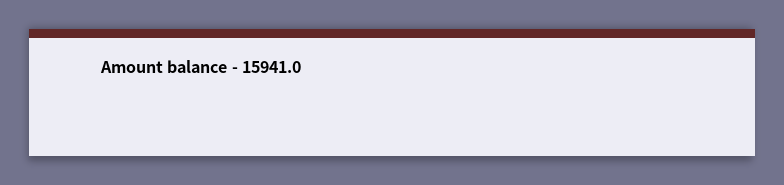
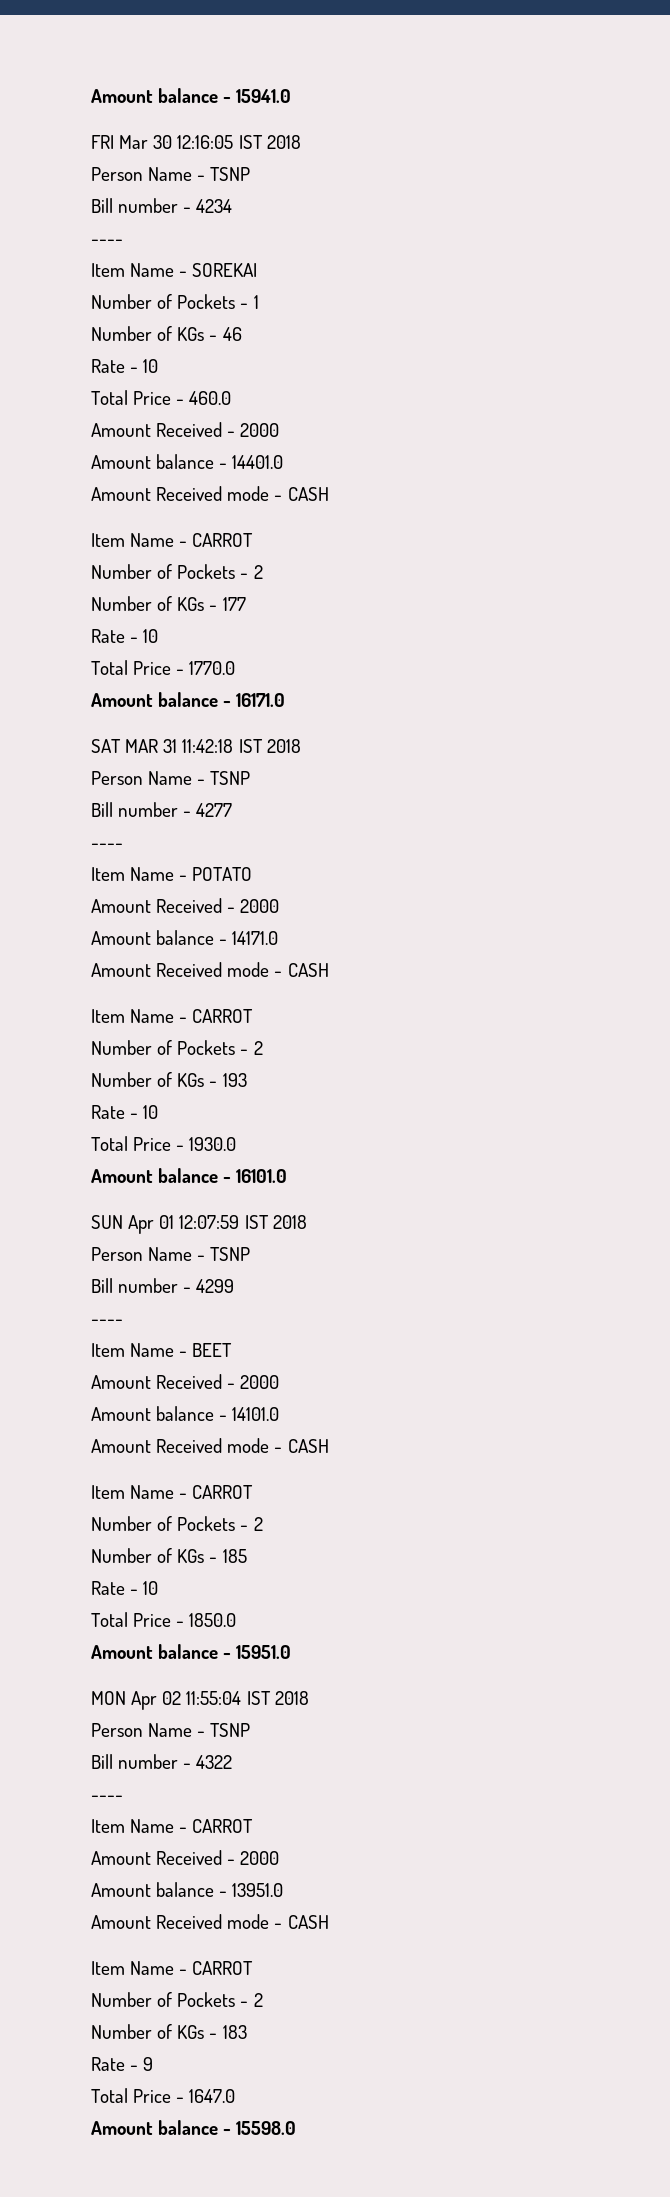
+ FRI Mar 30 12:16:05 IST 2018
+ Person Name - TSNP
+ Bill number - 4234
+ ----
+ Item Name - SOREKAI
+ Number of Pockets - 1
+ Number of KGs - 46
+ Rate - 10
+ Total Price - 460.0
+ Amount Received - 2000
+ Amount balance - 14401.0
+ Amount Received mode - CASH
+ Item Name - CARROT
+ Number of Pockets - 2
+ Number of KGs - 177
+ Rate - 10
+ Total Price - 1770.0
+ Amount balance - 16171.0
+ SAT MAR 31 11:42:18 IST 2018
+ Person Name - TSNP
+ Bill number - 4277
+ ----
+ Item Name - POTATO
+ Amount Received - 2000
+ Amount balance - 14171.0
+ Amount Received mode - CASH
+ Item Name - CARROT
+ Number of Pockets - 2
+ Number of KGs - 193
+ Rate - 10
+ Total Price - 1930.0
+ Amount balance - 16101.0
+ SUN Apr 01 12:07:59 IST 2018
+ Person Name - TSNP
+ Bill number - 4299
+ ----
+ Item Name - BEET
+ Amount Received - 2000
+ Amount balance - 14101.0
+ Amount Received mode - CASH
+ Item Name - CARROT
+ Number of Pockets - 2
+ Number of KGs - 185
+ Rate - 10
+ Total Price - 1850.0
+ Amount balance - 15951.0
+ MON Apr 02 11:55:04 IST 2018
+ Person Name - TSNP
+ Bill number - 4322
+ ----
+ Item Name - CARROT
+ Amount Received - 2000
+ Amount balance - 13951.0
+ Amount Received mode - CASH
+ Item Name - CARROT
+ Number of Pockets - 2
+ Number of KGs - 183
+ Rate - 9
+ Total Price - 1647.0
+ Amount balance - 15598.0

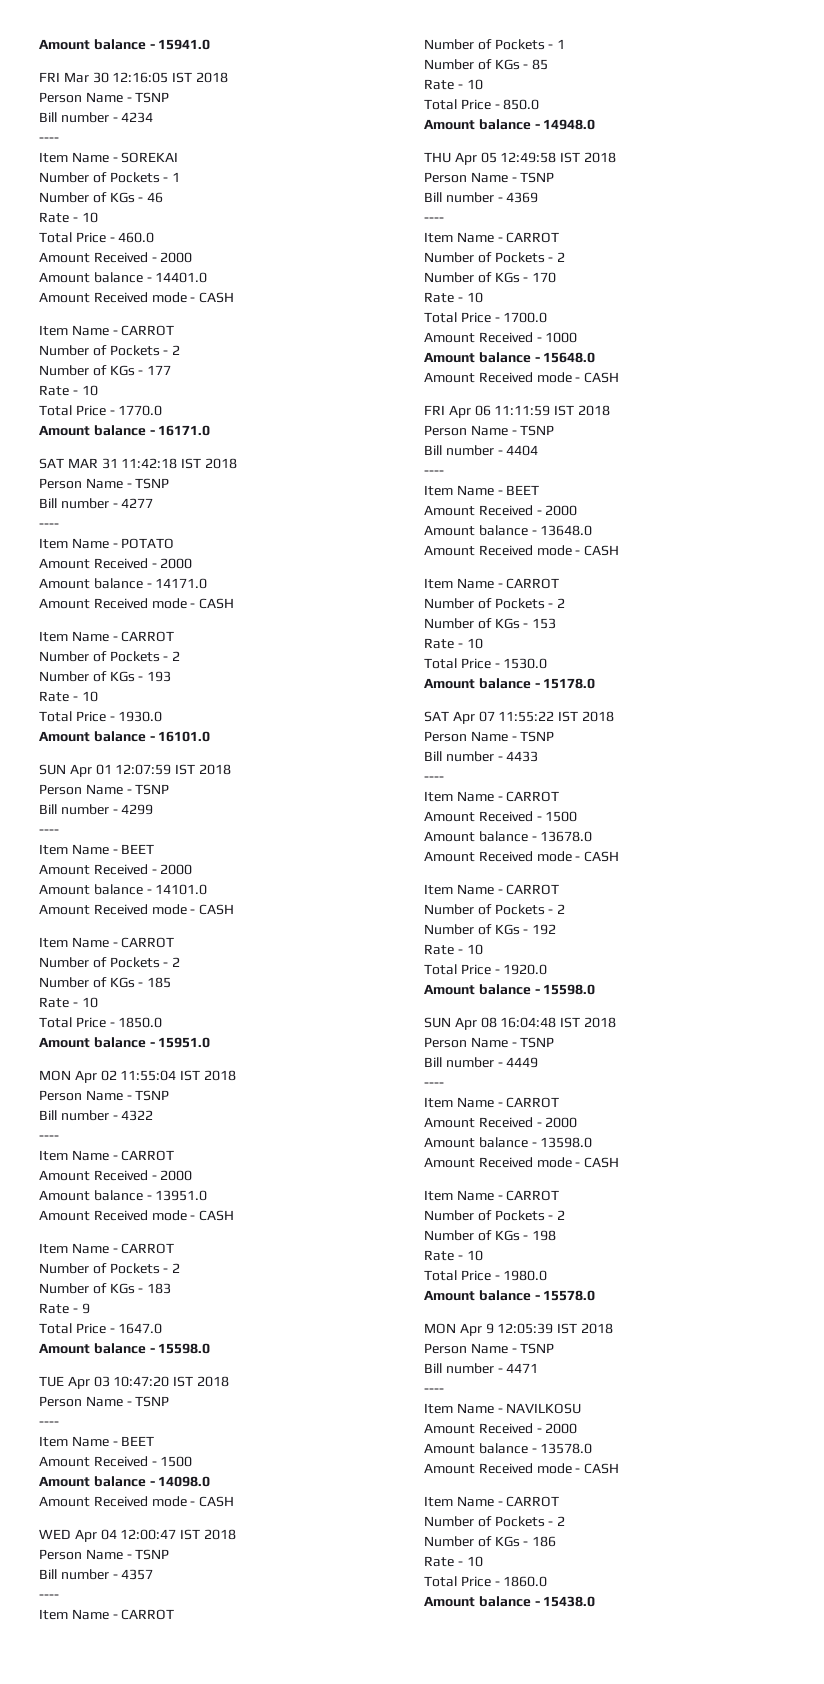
+ TUE Apr 03 10:47:20 IST 2018
+ Person Name - TSNP
+ ----
+ Item Name - BEET
+ Amount Received - 1500
+ Amount balance - 14098.0
+ Amount Received mode - CASH
+ WED Apr 04 12:00:47 IST 2018
+ Person Name - TSNP
+ Bill number - 4357
+ ----
+ Item Name - CARROT
+ Number of Pockets - 1
+ Number of KGs - 85
+ Rate - 10
+ Total Price - 850.0
+ Amount balance - 14948.0
+ THU Apr 05 12:49:58 IST 2018
+ Person Name - TSNP
+ Bill number - 4369
+ ----
+ Item Name - CARROT
+ Number of Pockets - 2
+ Number of KGs - 170
+ Rate - 10
+ Total Price - 1700.0
+ Amount Received - 1000
+ Amount balance - 15648.0
+ Amount Received mode - CASH
+ FRI Apr 06 11:11:59 IST 2018
+ Person Name - TSNP
+ Bill number - 4404
+ ----
+ Item Name - BEET
+ Amount Received - 2000
+ Amount balance - 13648.0
+ Amount Received mode - CASH
+ Item Name - CARROT
+ Number of Pockets - 2
+ Number of KGs - 153
+ Rate - 10
+ Total Price - 1530.0
+ Amount balance - 15178.0
+ SAT Apr 07 11:55:22 IST 2018
+ Person Name - TSNP
+ Bill number - 4433
+ ----
+ Item Name - CARROT
+ Amount Received - 1500
+ Amount balance - 13678.0
+ Amount Received mode - CASH
+ Item Name - CARROT
+ Number of Pockets - 2
+ Number of KGs - 192
+ Rate - 10
+ Total Price - 1920.0
+ Amount balance - 15598.0
+ SUN Apr 08 16:04:48 IST 2018
+ Person Name - TSNP
+ Bill number - 4449
+ ----
+ Item Name - CARROT
+ Amount Received - 2000
+ Amount balance - 13598.0
+ Amount Received mode - CASH
+ Item Name - CARROT
+ Number of Pockets - 2
+ Number of KGs - 198
+ Rate - 10
+ Total Price - 1980.0
+ Amount balance - 15578.0
+ MON Apr 9 12:05:39 IST 2018
+ Person Name - TSNP
+ Bill number - 4471
+ ----
+ Item Name - NAVILKOSU
+ Amount Received - 2000
+ Amount balance - 13578.0
+ Amount Received mode - CASH
+ Item Name - CARROT
+ Number of Pockets - 2
+ Number of KGs - 186
+ Rate - 10
+ Total Price - 1860.0
+ Amount balance - 15438.0

